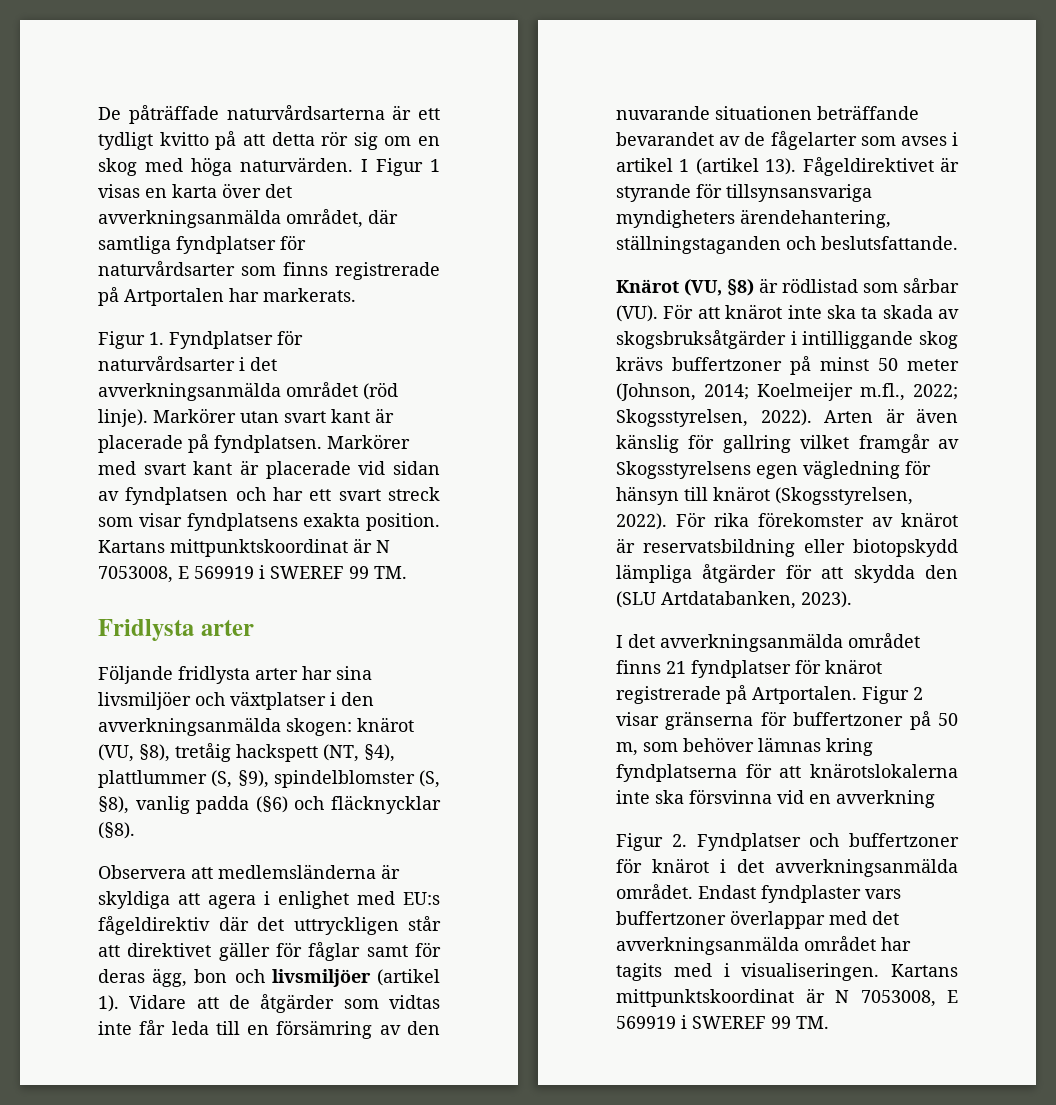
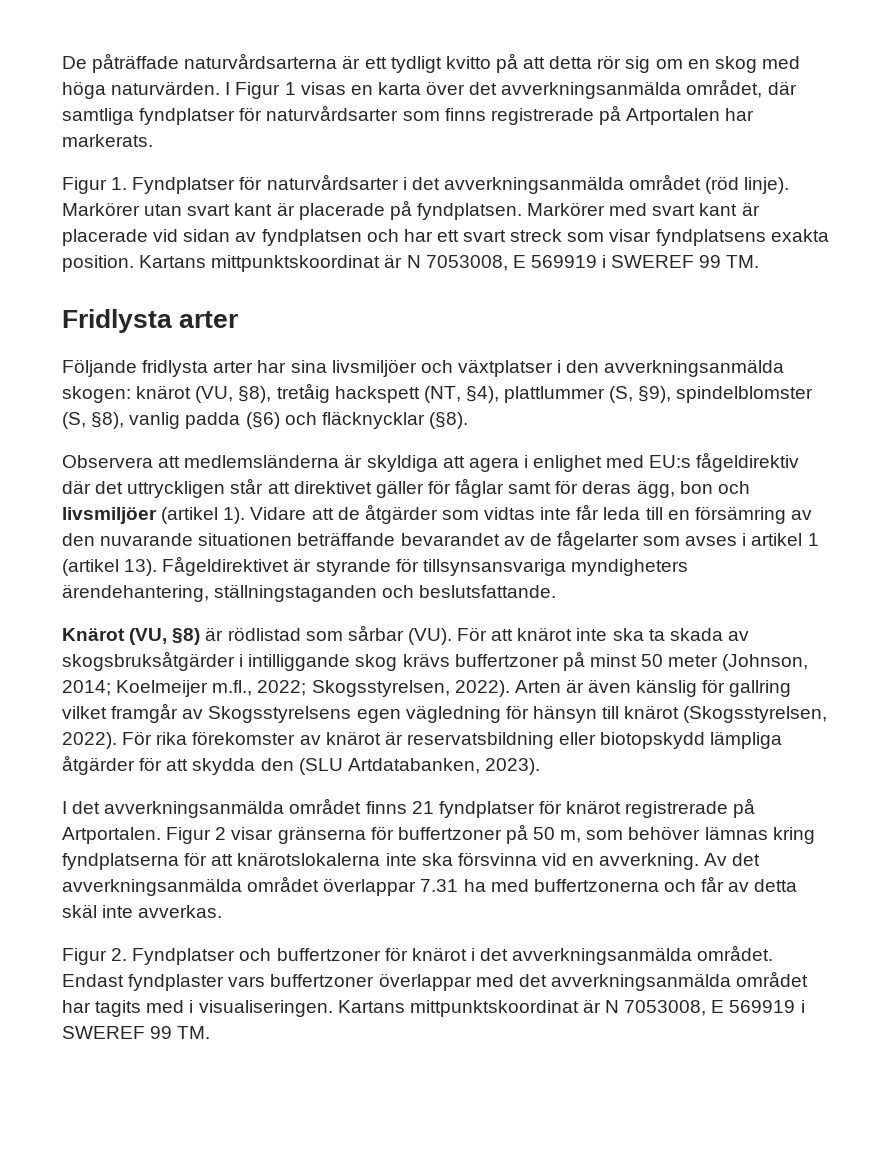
- Figur 2 visar gränserna för buffertzoner på 50 m, som behöver lämnas kring fyndplatserna för att knärotslokalerna inte ska försvinna vid en avverkning
+ Figur 2 visar gränserna för buffertzoner på 50 m, som behöver lämnas kring fyndplatserna för att knärotslokalerna inte ska försvinna vid en avverkning. Av det avverkningsanmälda området överlappar 7.31 ha med buffertzonerna och får av detta skäl inte avverkas.

